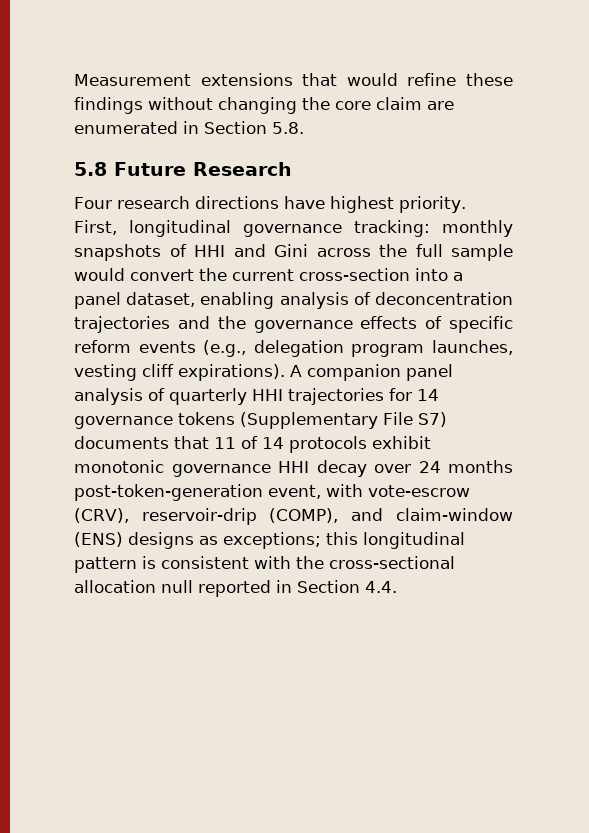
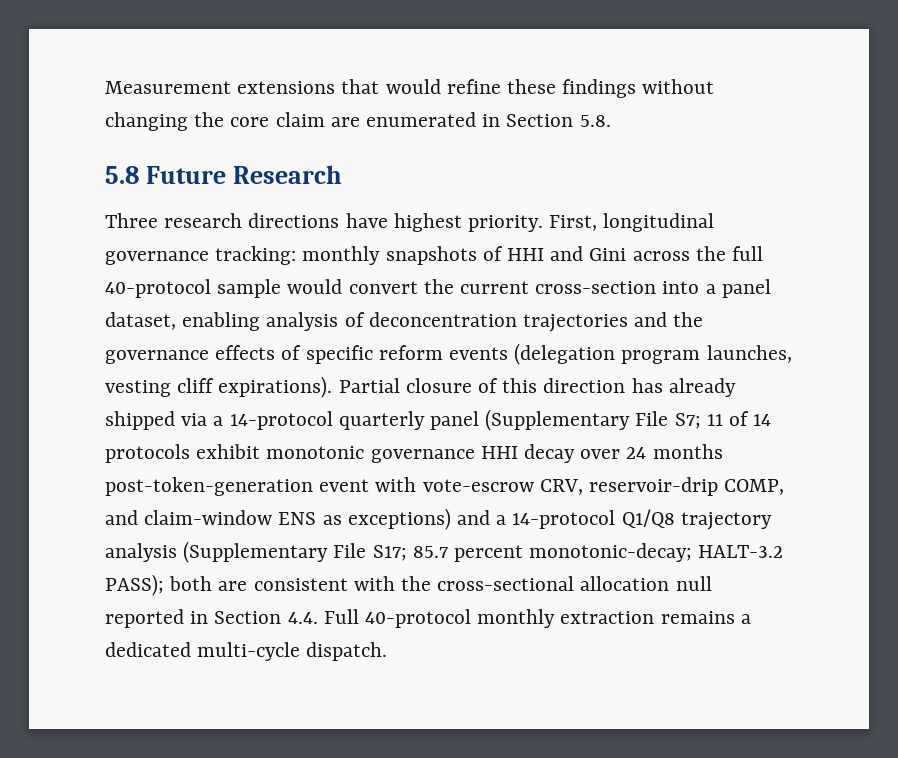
- Four research directions have highest priority.
+ Three research directions have highest priority.
- First, longitudinal governance tracking: monthly snapshots of HHI and Gini across the full sample would convert the current cross-section into a panel dataset, enabling analysis of deconcentration trajectories and the governance effects of specific reform events (e.g., delegation program launches, vesting cliff expirations).
+ First, longitudinal governance tracking: monthly snapshots of HHI and Gini across the full 40-protocol sample would convert the current cross-section into a panel dataset, enabling analysis of deconcentration trajectories and the governance effects of specific reform events (delegation program launches, vesting cliff expirations).
- A companion panel analysis of quarterly HHI trajectories for 14 governance tokens (Supplementary File S7) documents that 11 of 14 protocols exhibit monotonic governance HHI decay over 24 months post-token-generation event, with vote-escrow (CRV), reservoir-drip (COMP), and claim-window (ENS) designs as exceptions; this longitudinal pattern is consistent with the cross-sectional allocation null reported in Section 4.4.
+ Partial closure of this direction has already shipped via a 14-protocol quarterly panel (Supplementary File S7; 11 of 14 protocols exhibit monotonic governance HHI decay over 24 months post-token-generation event with vote-escrow CRV, reservoir-drip COMP, and claim-window ENS as exceptions) and a 14-protocol Q1/Q8 trajectory analysis (Supplementary File S17; 85.7 percent monotonic-decay; HALT-3.2 PASS); both are consistent with the cross-sectional allocation null reported in Section 4.4. Full 40-protocol monthly extraction remains a dedicated multi-cycle dispatch.

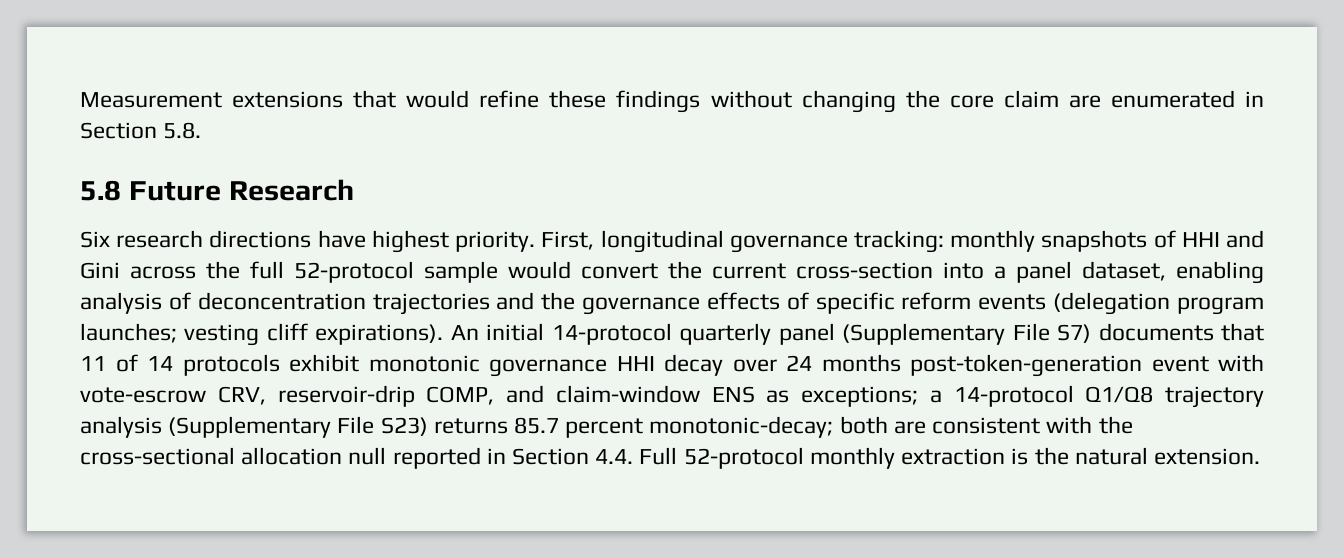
- Three research directions have highest priority.
+ Six research directions have highest priority.
- First, longitudinal governance tracking: monthly snapshots of HHI and Gini across the full 40-protocol sample would convert the current cross-section into a panel dataset, enabling analysis of deconcentration trajectories and the governance effects of specific reform events (delegation program launches, vesting cliff expirations).
+ First, longitudinal governance tracking: monthly snapshots of HHI and Gini across the full 52-protocol sample would convert the current cross-section into a panel dataset, enabling analysis of deconcentration trajectories and the governance effects of specific reform events (delegation program launches; vesting cliff expirations).
- Partial closure of this direction has already shipped via a 14-protocol quarterly panel (Supplementary File S7; 11 of 14 protocols exhibit monotonic governance HHI decay over 24 months post-token-generation event with vote-escrow CRV, reservoir-drip COMP, and claim-window ENS as exceptions) and a 14-protocol Q1/Q8 trajectory analysis (Supplementary File S17; 85.7 percent monotonic-decay; HALT-3.2 PASS); both are consistent with the cross-sectional allocation null reported in Section 4.4. Full 40-protocol monthly extraction remains a dedicated multi-cycle dispatch.
+ An initial 14-protocol quarterly panel (Supplementary File S7) documents that 11 of 14 protocols exhibit monotonic governance HHI decay over 24 months post-token-generation event with vote-escrow CRV, reservoir-drip COMP, and claim-window ENS as exceptions; a 14-protocol Q1/Q8 trajectory analysis (Supplementary File S23) returns 85.7 percent monotonic-decay; both are consistent with the cross-sectional allocation null reported in Section 4.4. Full 52-protocol monthly extraction is the natural extension.

